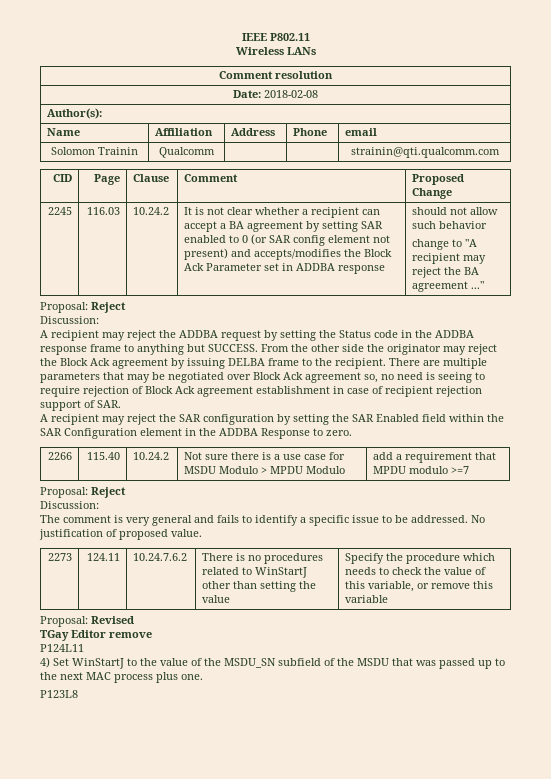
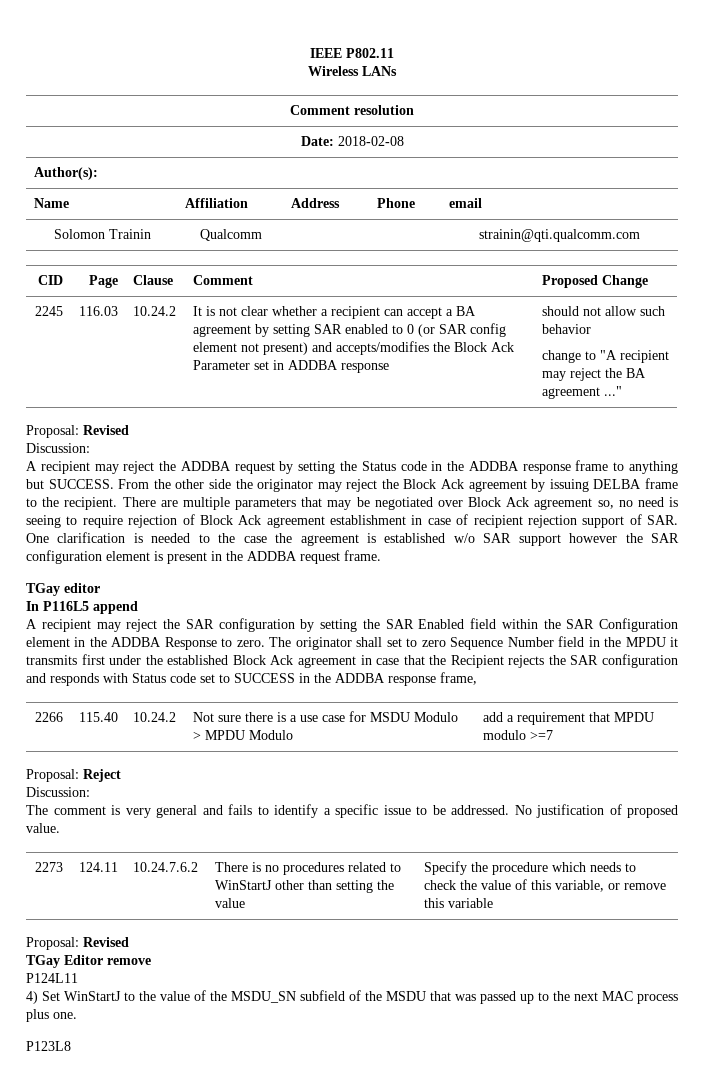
  change to "A recipient may reject the BA agreement ..."
- Proposal: Reject
+ Proposal: Revised
- There are multiple parameters that may be negotiated over Block Ack agreement so, no need is seeing to require rejection of Block Ack agreement establishment in case of recipient rejection support of SAR.
+ There are multiple parameters that may be negotiated over Block Ack agreement so, no need is seeing to require rejection of Block Ack agreement establishment in case of recipient rejection support of SAR. One clarification is needed to the case the agreement is established w/o SAR support however the SAR configuration element is present in the ADDBA request frame.
+ TGay editor
+ In P116L5 append
+ The originator shall set to zero Sequence Number field in the MPDU it transmits first under the established Block Ack agreement in case that the Recipient rejects the SAR configuration and responds with Status code set to SUCCESS in the ADDBA response frame,

